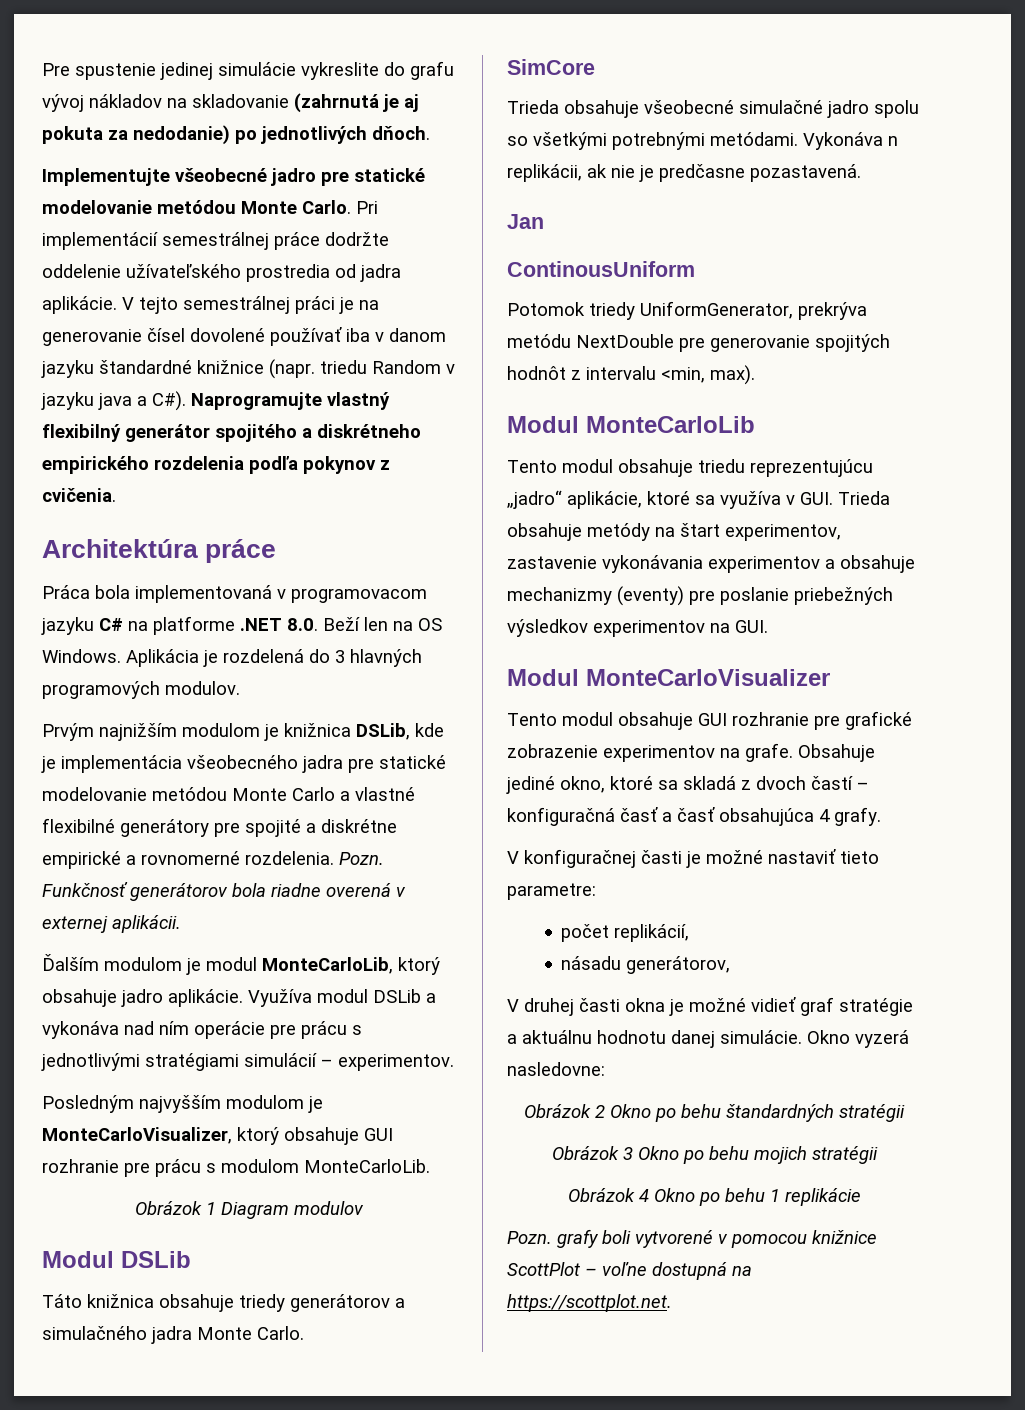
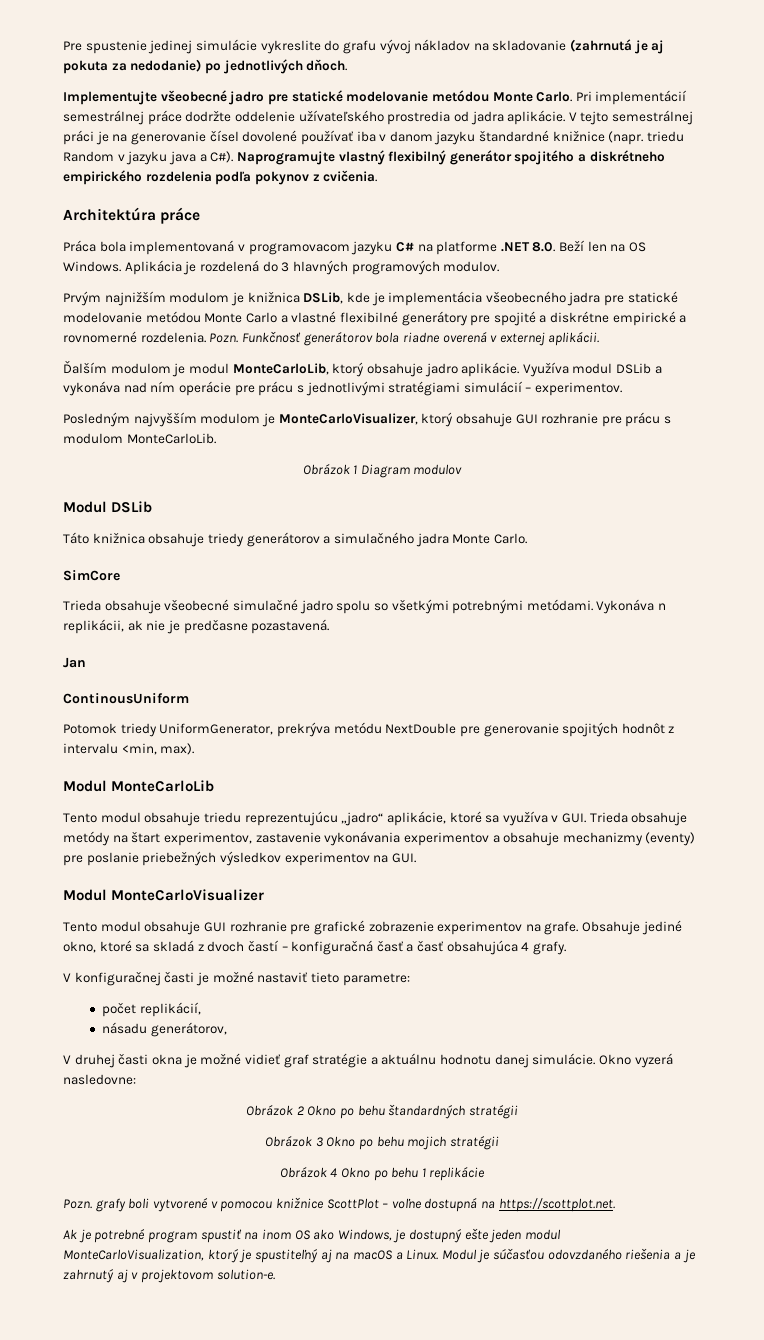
+ Ak je potrebné program spustiť na inom OS ako Windows, je dostupný ešte jeden modul MonteCarloVisualization, ktorý je spustiteľný aj na macOS a Linux. Modul je súčasťou odovzdaného riešenia a je zahrnutý aj v projektovom solution-e.

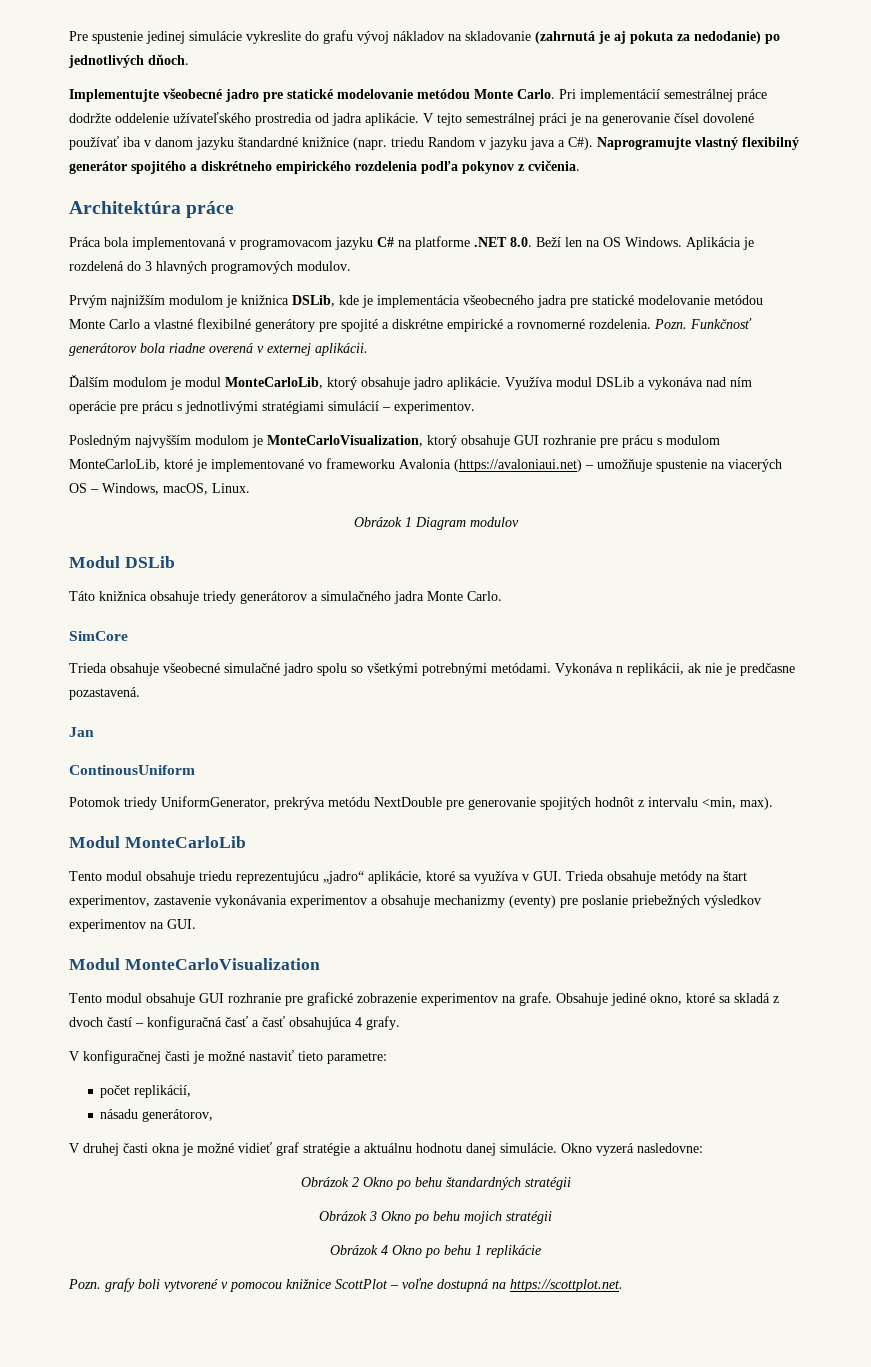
- Posledným najvyšším modulom je MonteCarloVisualizer, ktorý obsahuje GUI rozhranie pre prácu s modulom MonteCarloLib.
+ Posledným najvyšším modulom je MonteCarloVisualization, ktorý obsahuje GUI rozhranie pre prácu s modulom MonteCarloLib, ktoré je implementované vo frameworku Avalonia (https://avaloniaui.net) – umožňuje spustenie na viacerých OS – Windows, macOS, Linux.
- Modul MonteCarloVisualizer
+ Modul MonteCarloVisualization
- Ak je potrebné program spustiť na inom OS ako Windows, je dostupný ešte jeden modul MonteCarloVisualization, ktorý je spustiteľný aj na macOS a Linux. Modul je súčasťou odovzdaného riešenia a je zahrnutý aj v projektovom solution-e.

